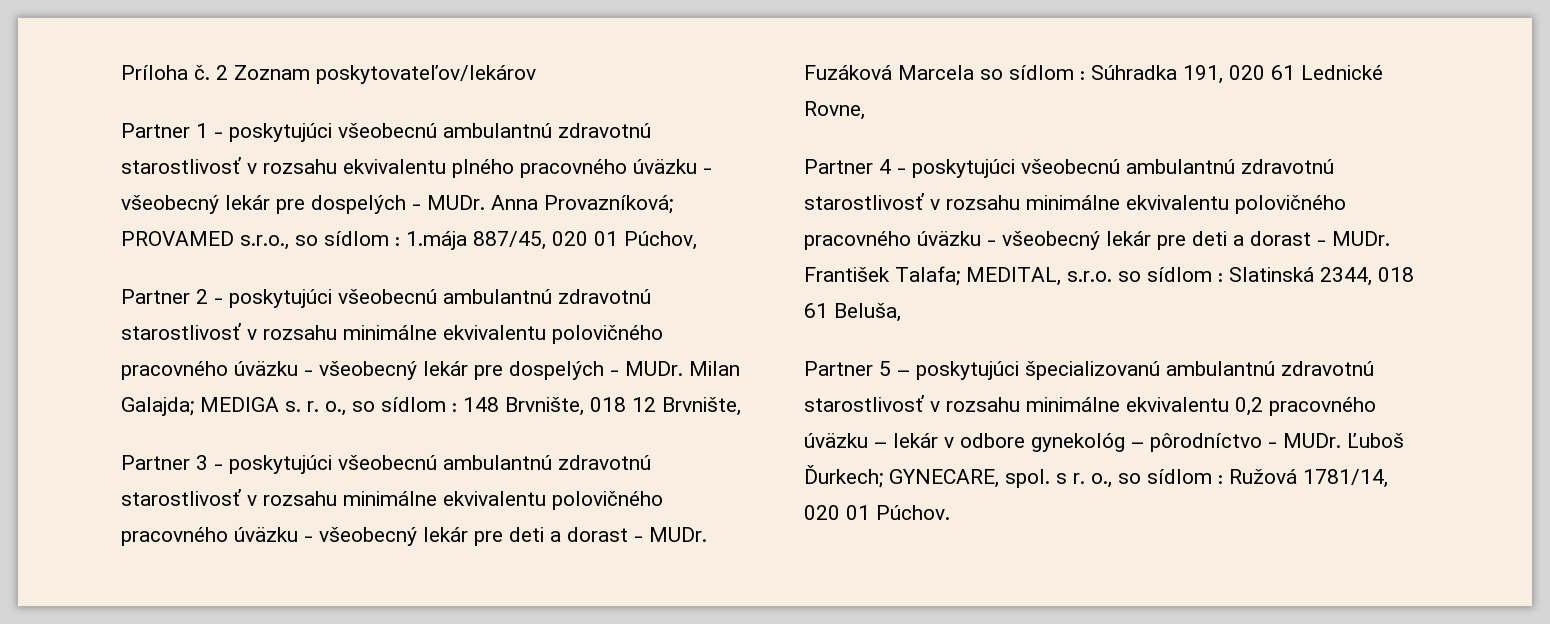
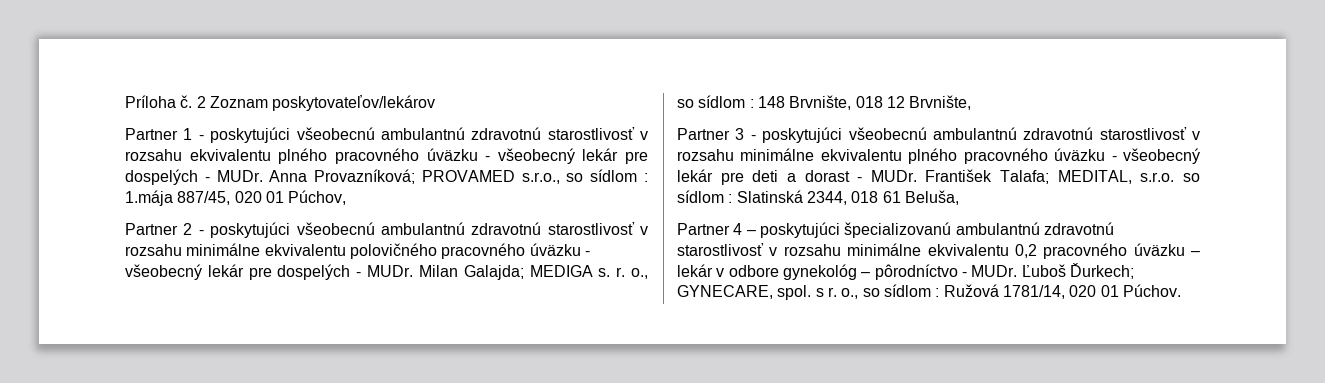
- Partner 3 - poskytujúci všeobecnú ambulantnú zdravotnú starostlivosť v rozsahu minimálne ekvivalentu polovičného pracovného úväzku - všeobecný lekár pre deti a dorast - MUDr. Fuzáková Marcela so sídlom : Súhradka 191, 020 61 Lednické Rovne,
- Partner 4 - poskytujúci všeobecnú ambulantnú zdravotnú starostlivosť v rozsahu minimálne ekvivalentu polovičného pracovného úväzku - všeobecný lekár pre deti a dorast - MUDr.
+ Partner 3 - poskytujúci všeobecnú ambulantnú zdravotnú starostlivosť v rozsahu minimálne ekvivalentu plného pracovného úväzku - všeobecný lekár pre deti a dorast - MUDr.
- Partner 5 – poskytujúci špecializovanú ambulantnú zdravotnú starostlivosť v rozsahu minimálne ekvivalentu 0,2 pracovného úväzku – lekár v odbore gynekológ – pôrodníctvo - MUDr.
+ Partner 4 – poskytujúci špecializovanú ambulantnú zdravotnú starostlivosť v rozsahu minimálne ekvivalentu 0,2 pracovného úväzku – lekár v odbore gynekológ – pôrodníctvo - MUDr.

